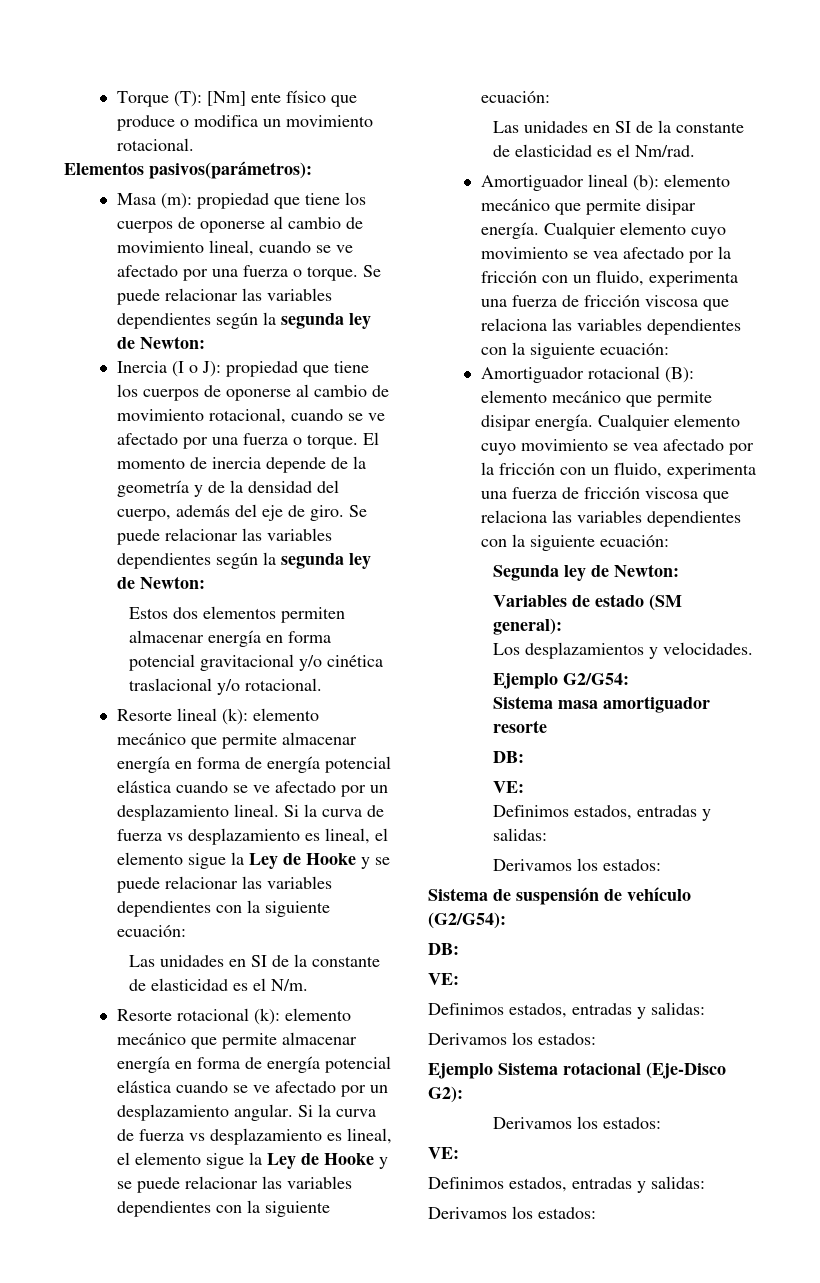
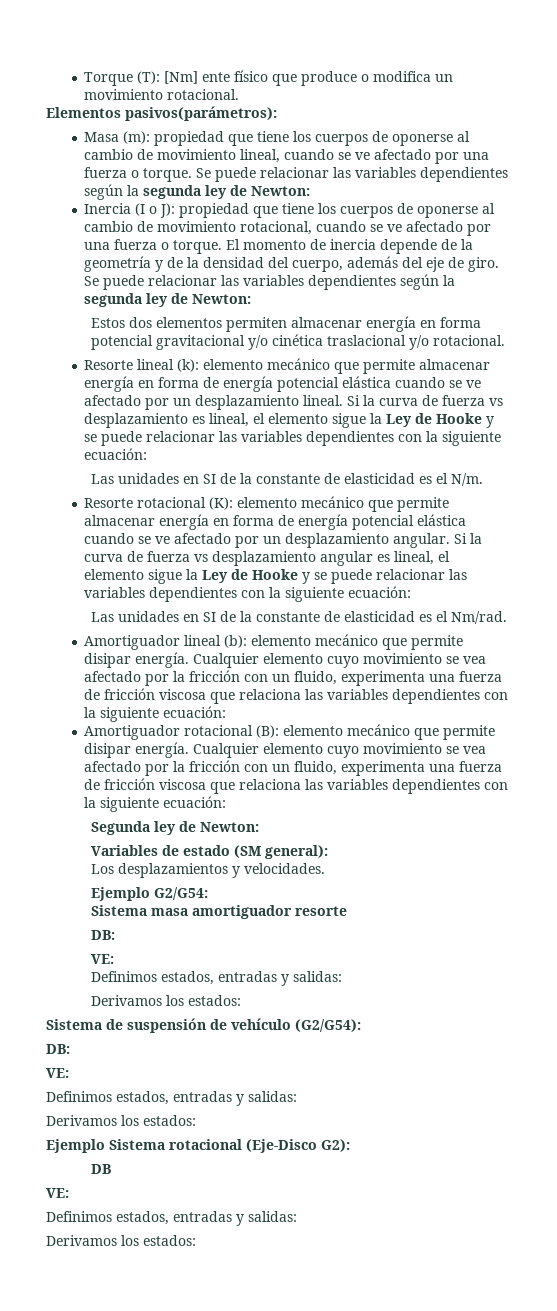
- Resorte rotacional (k): elemento mecánico que permite almacenar energía en forma de energía potencial elástica cuando se ve afectado por un desplazamiento angular. Si la curva de fuerza vs desplazamiento es lineal, el elemento sigue la Ley de Hooke y se puede relacionar las variables dependientes con la siguiente ecuación:
+ Resorte rotacional (K): elemento mecánico que permite almacenar energía en forma de energía potencial elástica cuando se ve afectado por un desplazamiento angular. Si la curva de fuerza vs desplazamiento angular es lineal, el elemento sigue la Ley de Hooke y se puede relacionar las variables dependientes con la siguiente ecuación:
  Ejemplo Sistema rotacional (Eje-Disco G2):
- Derivamos los estados:
+ DB

